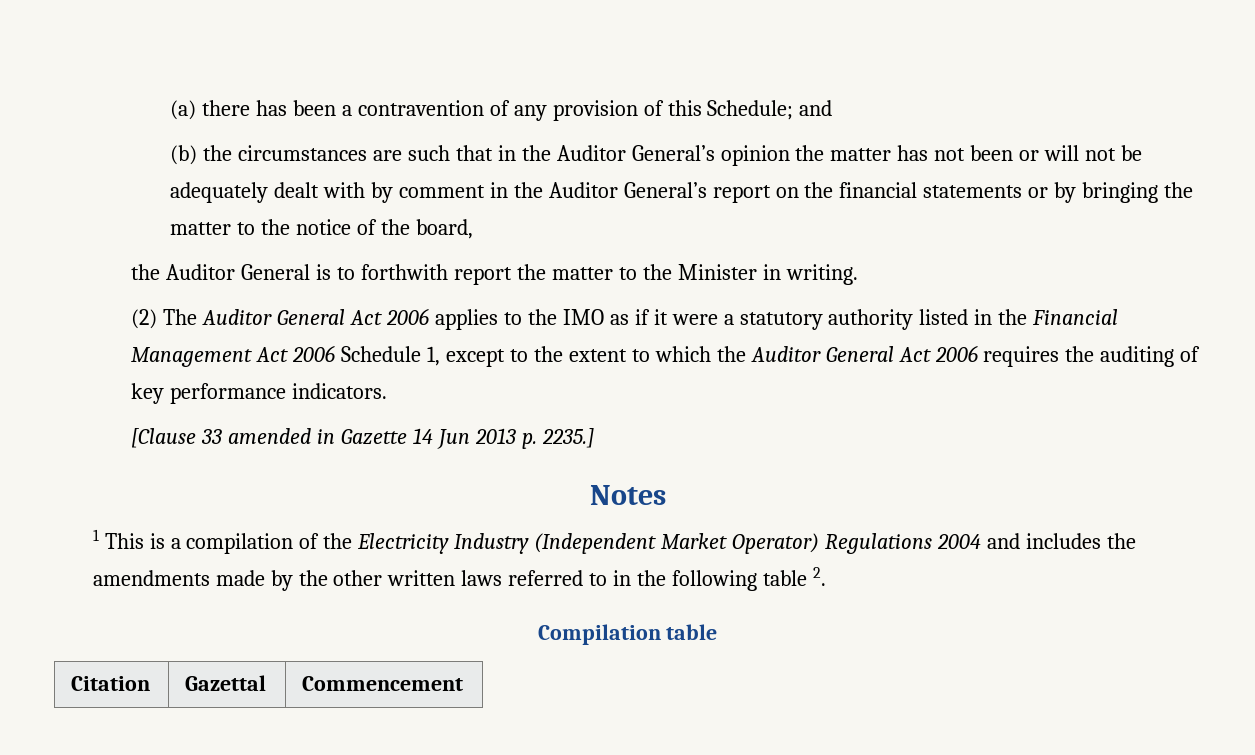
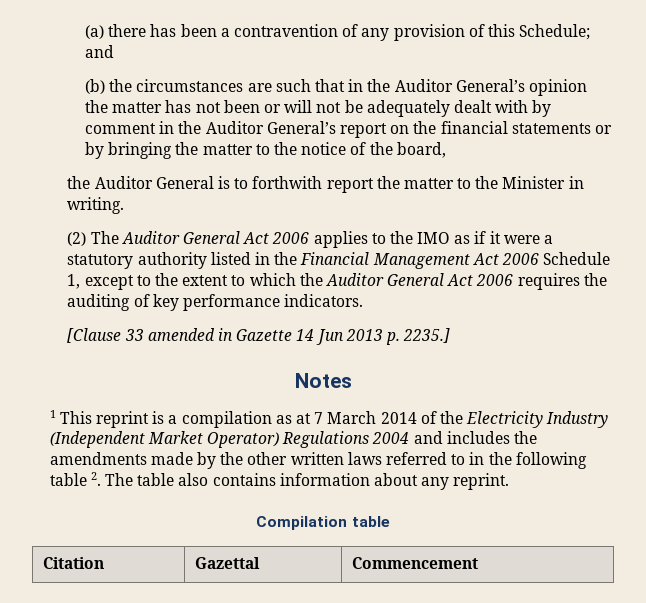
- 1 This is a compilation of the Electricity Industry (Independent Market Operator) Regulations 2004 and includes the amendments made by the other written laws referred to in the following table 2.
+ 1 This reprint is a compilation as at 7 March 2014 of the Electricity Industry (Independent Market Operator) Regulations 2004 and includes the amendments made by the other written laws referred to in the following table 2. The table also contains information about any reprint.

